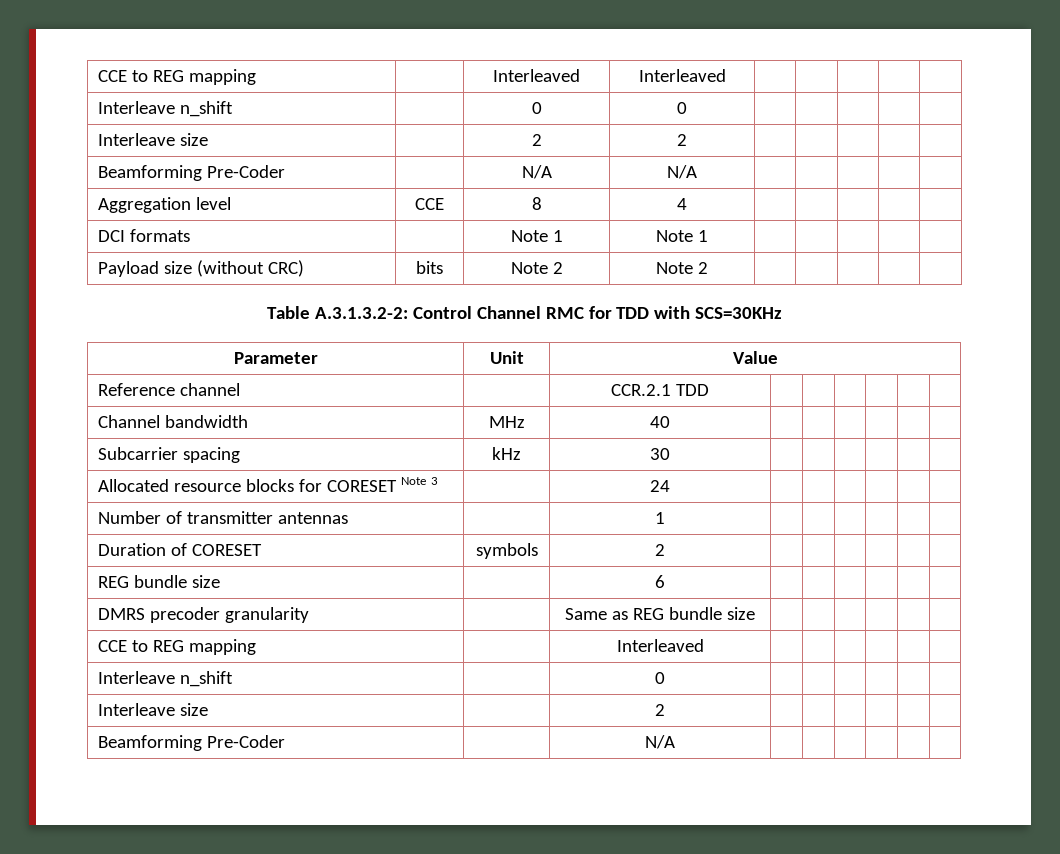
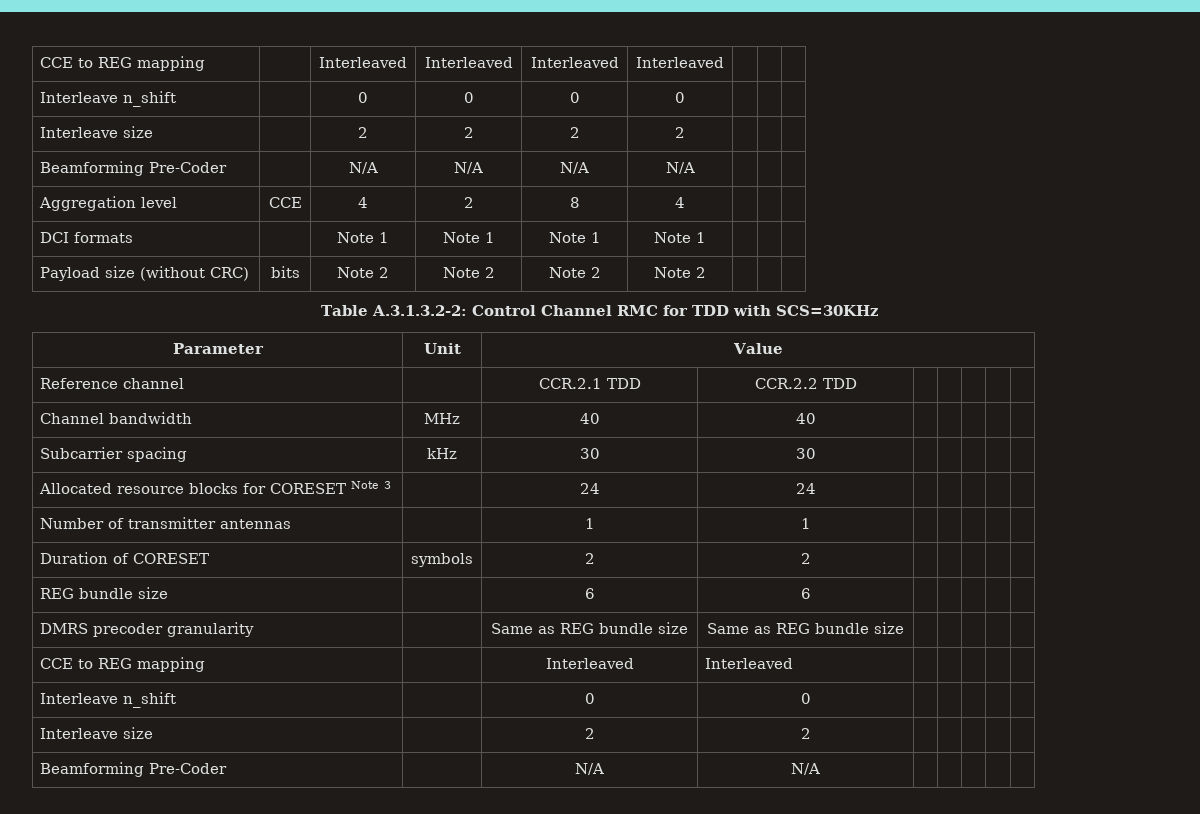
+ CCE to REG mapping | | Interleaved | Interleaved | Interleaved | Interleaved | | |
+ Interleave n_shift | | 0 | 0 | 0 | 0 | | |
+ Interleave size | | 2 | 2 | 2 | 2 | | |
+ Beamforming Pre-Coder | | N/A | N/A | N/A | N/A | | |
+ Aggregation level | CCE | 4 | 2 | 8 | 4 | | |
+ DCI formats | | Note 1 | Note 1 | Note 1 | Note 1 | | |
+ Payload size (without CRC) | bits | Note 2 | Note 2 | Note 2 | Note 2 | | |
+ Table A.3.1.3.2-2: Control Channel RMC for TDD with SCS=30KHz
+ Parameter | Unit | Value
+ Reference channel | | CCR.2.1 TDD | CCR.2.2 TDD | | | | |
+ Channel bandwidth | MHz | 40 | 40 | | | | |
+ Subcarrier spacing | kHz | 30 | 30 | | | | |
+ Allocated resource blocks for CORESET Note 3 | | 24 | 24 | | | | |
+ Number of transmitter antennas | | 1 | 1 | | | | |
+ Duration of CORESET | symbols | 2 | 2 | | | | |
+ REG bundle size | | 6 | 6 | | | | |
+ DMRS precoder granularity | | Same as REG bundle size | Same as REG bundle size | | | | |
- Aggregation level | CCE | 8 | 4 | | | | |
- DCI formats | | Note 1 | Note 1 | | | | |
- Payload size (without CRC) | bits | Note 2 | Note 2 | | | | |
- Table A.3.1.3.2-2: Control Channel RMC for TDD with SCS=30KHz
- Parameter | Unit | Value
- Reference channel | | CCR.2.1 TDD | | | | | |
- Channel bandwidth | MHz | 40 | | | | | |
- Subcarrier spacing | kHz | 30 | | | | | |
- Allocated resource blocks for CORESET Note 3 | | 24 | | | | | |
- Number of transmitter antennas | | 1 | | | | | |
- Duration of CORESET | symbols | 2 | | | | | |
- REG bundle size | | 6 | | | | | |
- DMRS precoder granularity | | Same as REG bundle size | | | | | |
- CCE to REG mapping | | Interleaved | | | | | |
- Interleave n_shift | | 0 | | | | | |
- Interleave size | | 2 | | | | | |
- Beamforming Pre-Coder | | N/A | | | | | |

